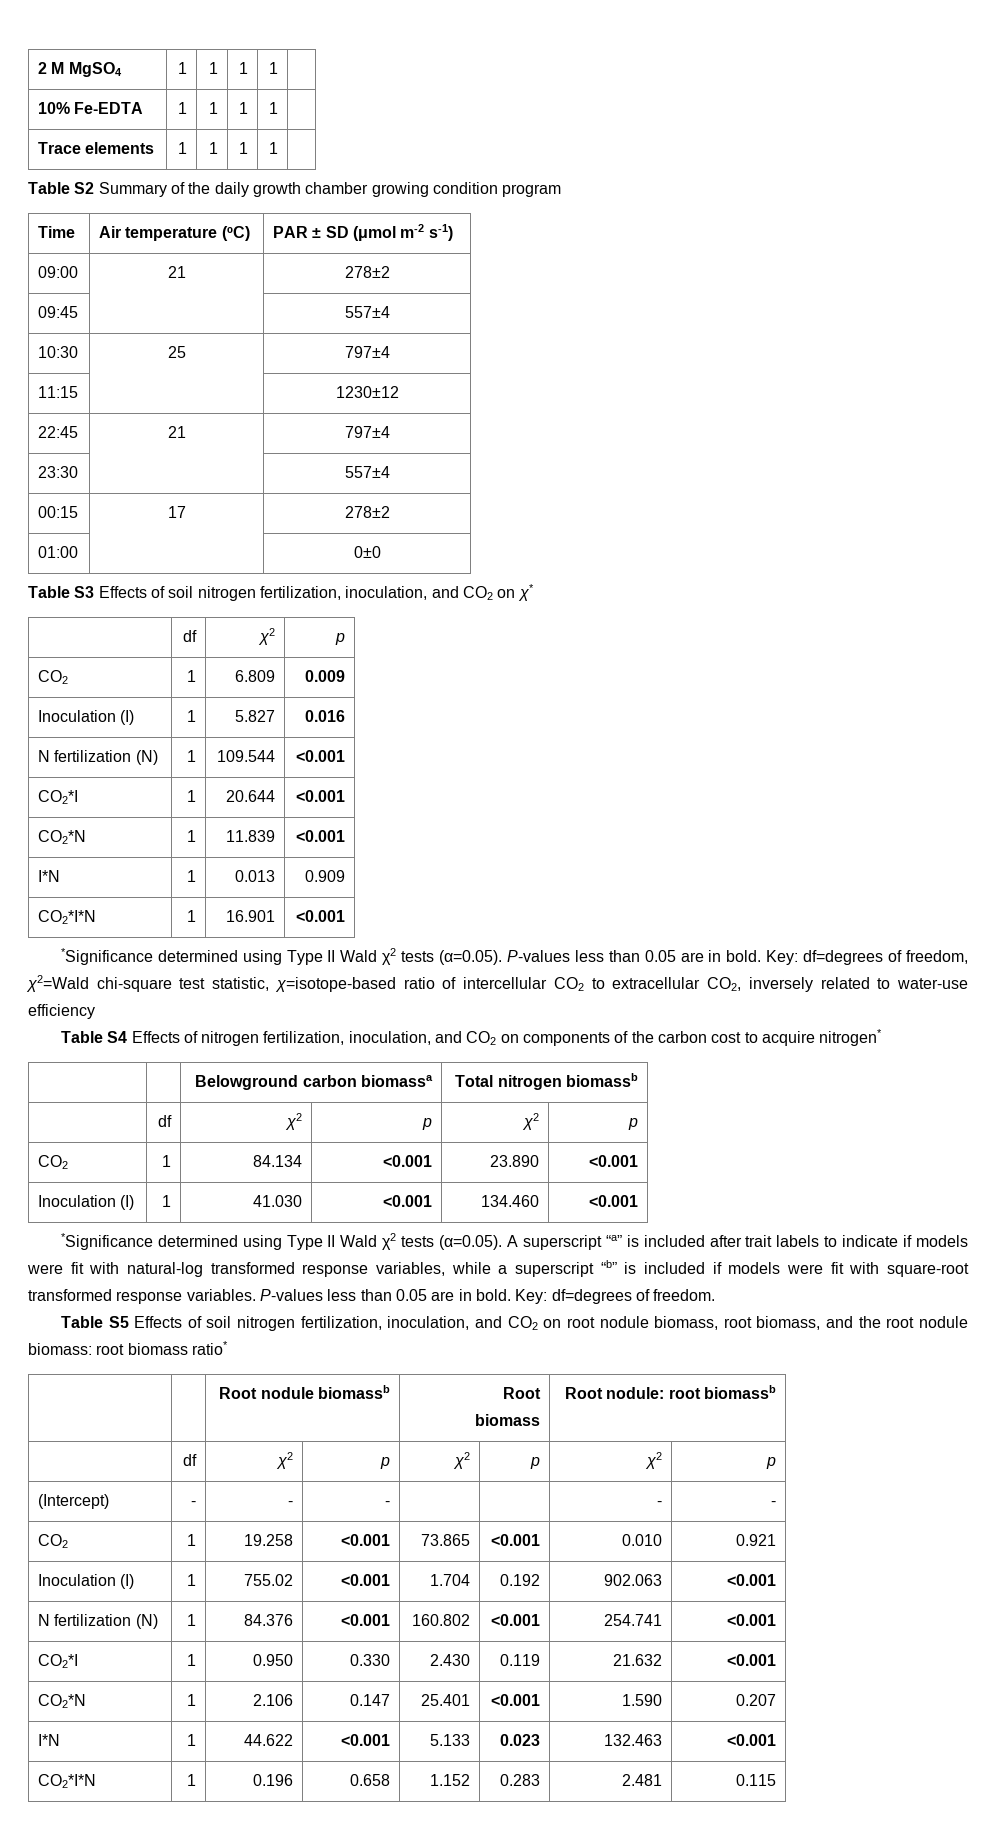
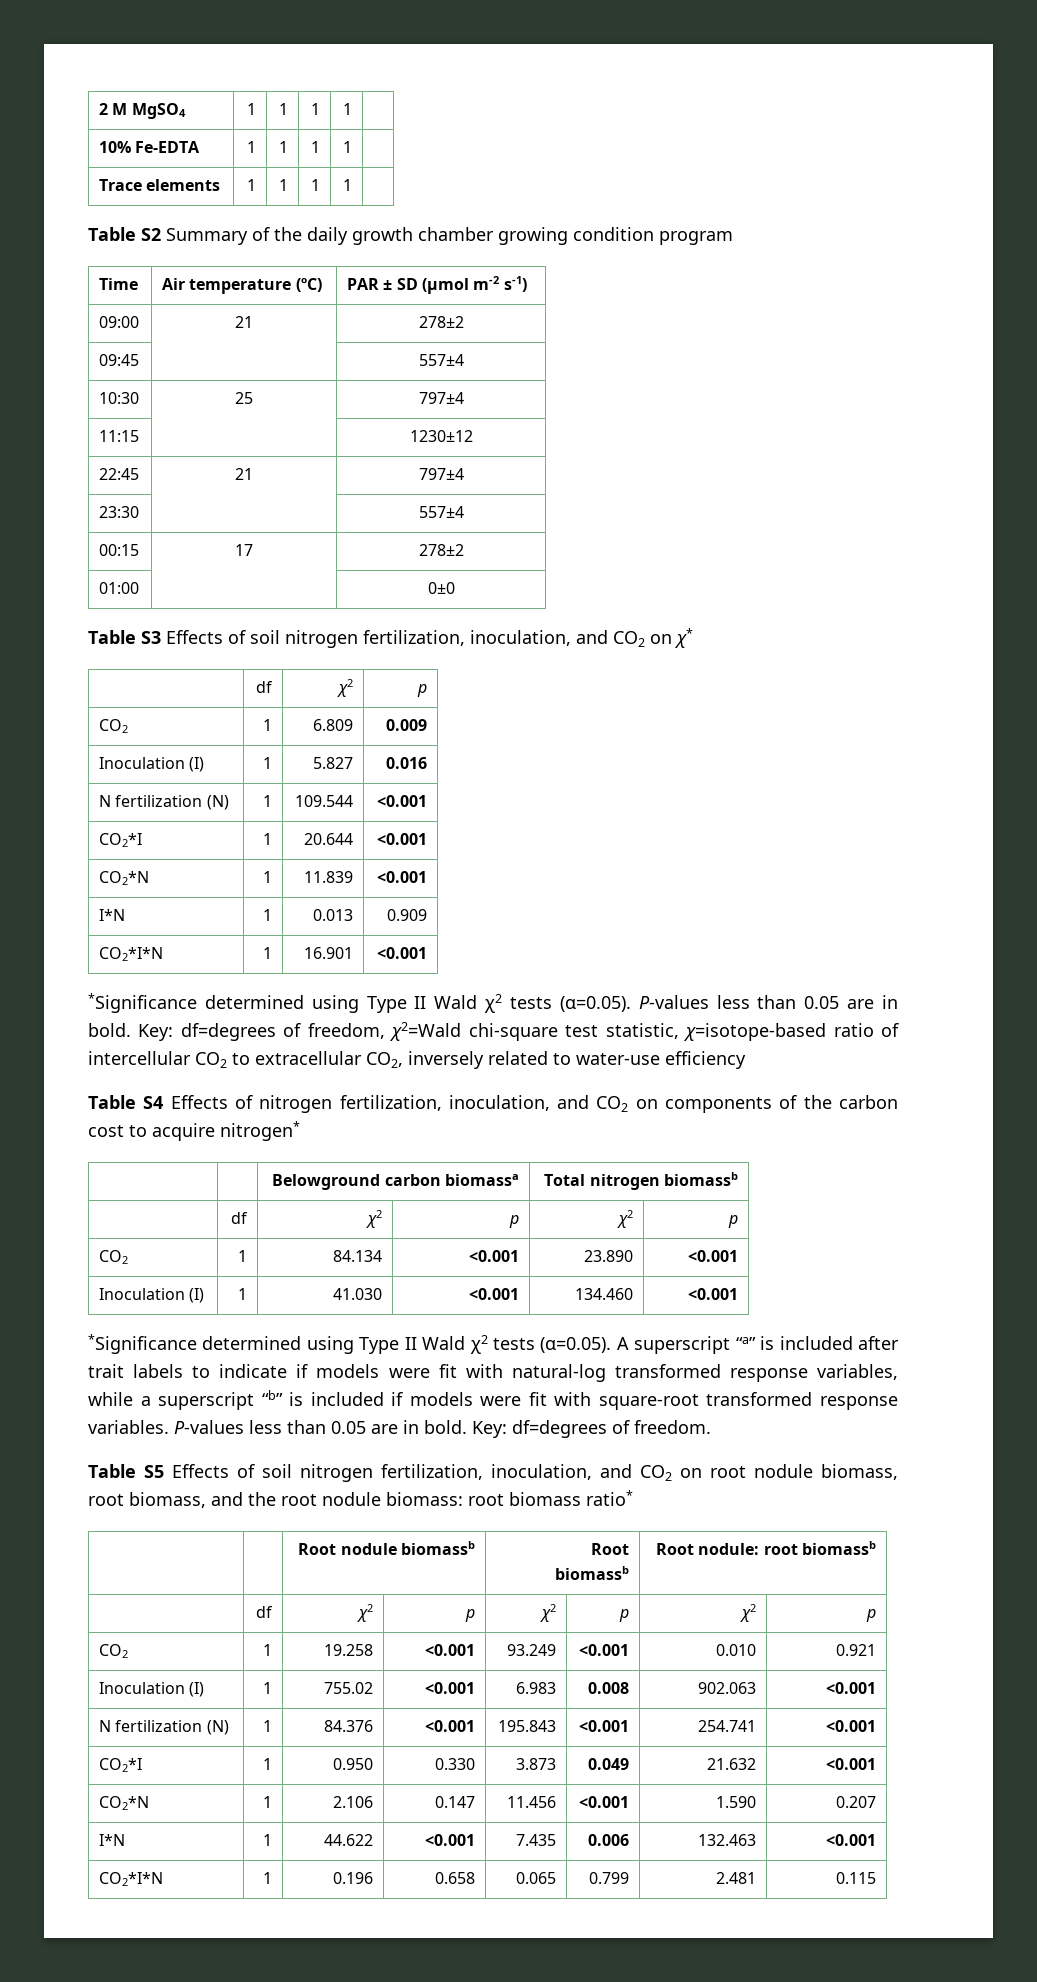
  | | Root nodule biomassb | Root
- biomass | Root nodule: root biomassb
+ biomassb | Root nodule: root biomassb
- (Intercept) | - | - | - | | | - | -
- CO2 | 1 | 19.258 | <0.001 | 73.865 | <0.001 | 0.010 | 0.921
+ CO2 | 1 | 19.258 | <0.001 | 93.249 | <0.001 | 0.010 | 0.921
- Inoculation (I) | 1 | 755.02 | <0.001 | 1.704 | 0.192 | 902.063 | <0.001
+ Inoculation (I) | 1 | 755.02 | <0.001 | 6.983 | 0.008 | 902.063 | <0.001
- N fertilization (N) | 1 | 84.376 | <0.001 | 160.802 | <0.001 | 254.741 | <0.001
+ N fertilization (N) | 1 | 84.376 | <0.001 | 195.843 | <0.001 | 254.741 | <0.001
- CO2*I | 1 | 0.950 | 0.330 | 2.430 | 0.119 | 21.632 | <0.001
+ CO2*I | 1 | 0.950 | 0.330 | 3.873 | 0.049 | 21.632 | <0.001
- CO2*N | 1 | 2.106 | 0.147 | 25.401 | <0.001 | 1.590 | 0.207
+ CO2*N | 1 | 2.106 | 0.147 | 11.456 | <0.001 | 1.590 | 0.207
- I*N | 1 | 44.622 | <0.001 | 5.133 | 0.023 | 132.463 | <0.001
+ I*N | 1 | 44.622 | <0.001 | 7.435 | 0.006 | 132.463 | <0.001
- CO2*I*N | 1 | 0.196 | 0.658 | 1.152 | 0.283 | 2.481 | 0.115
+ CO2*I*N | 1 | 0.196 | 0.658 | 0.065 | 0.799 | 2.481 | 0.115

